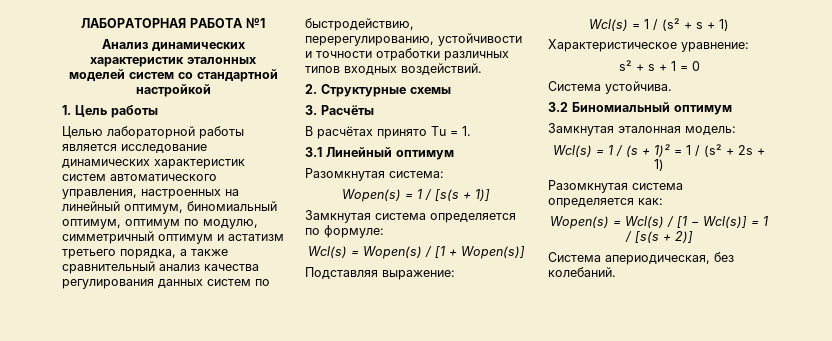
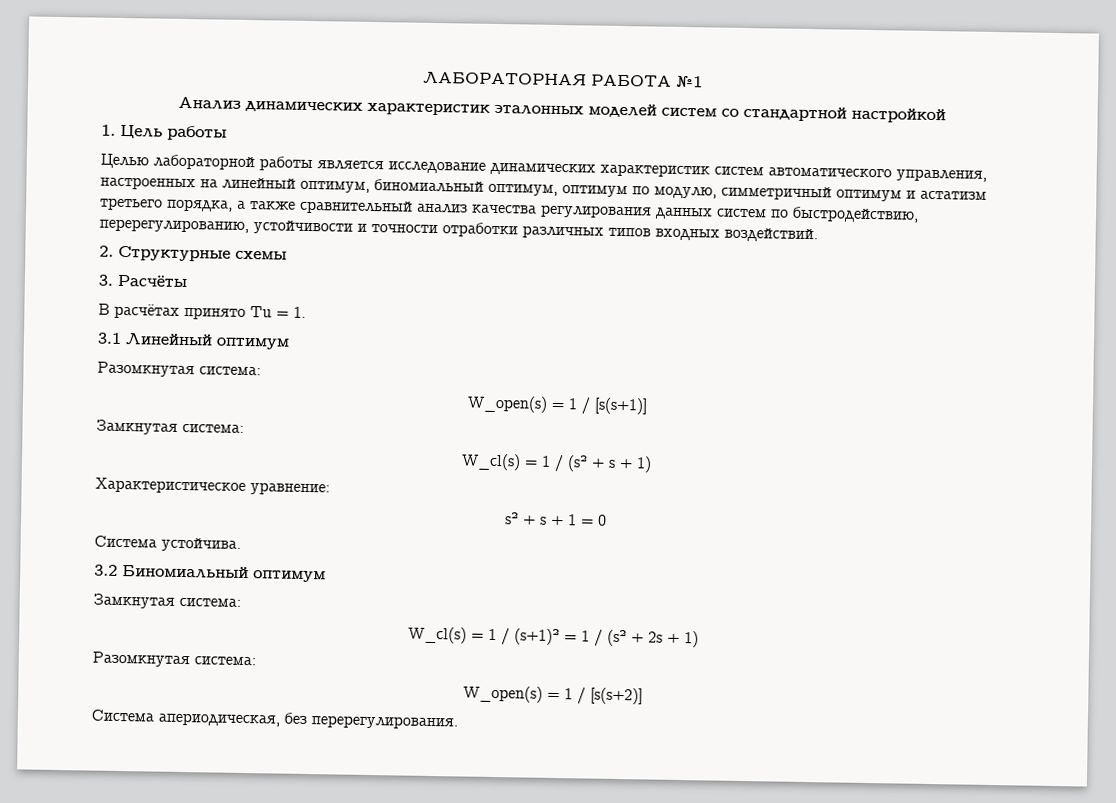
- Wopen(s) = 1 / [s(s + 1)]
- Замкнутая система определяется по формуле:
- Wcl(s) = Wopen(s) / [1 + Wopen(s)]
- Подставляя выражение:
- Wcl(s) = 1 / (s² + s + 1)
+ W_open(s) = 1 / [s(s+1)]
+ Замкнутая система:
+ W_cl(s) = 1 / (s² + s + 1)
  3.2 Биномиальный оптимум
- Замкнутая эталонная модель:
- Wcl(s) = 1 / (s + 1)² = 1 / (s² + 2s + 1)
- Разомкнутая система определяется как:
- Wopen(s) = Wcl(s) / [1 − Wcl(s)] = 1 / [s(s + 2)]
+ Замкнутая система:
+ W_cl(s) = 1 / (s+1)² = 1 / (s² + 2s + 1)
+ Разомкнутая система:
+ W_open(s) = 1 / [s(s+2)]
- Система апериодическая, без колебаний.
+ Система апериодическая, без перерегулирования.

